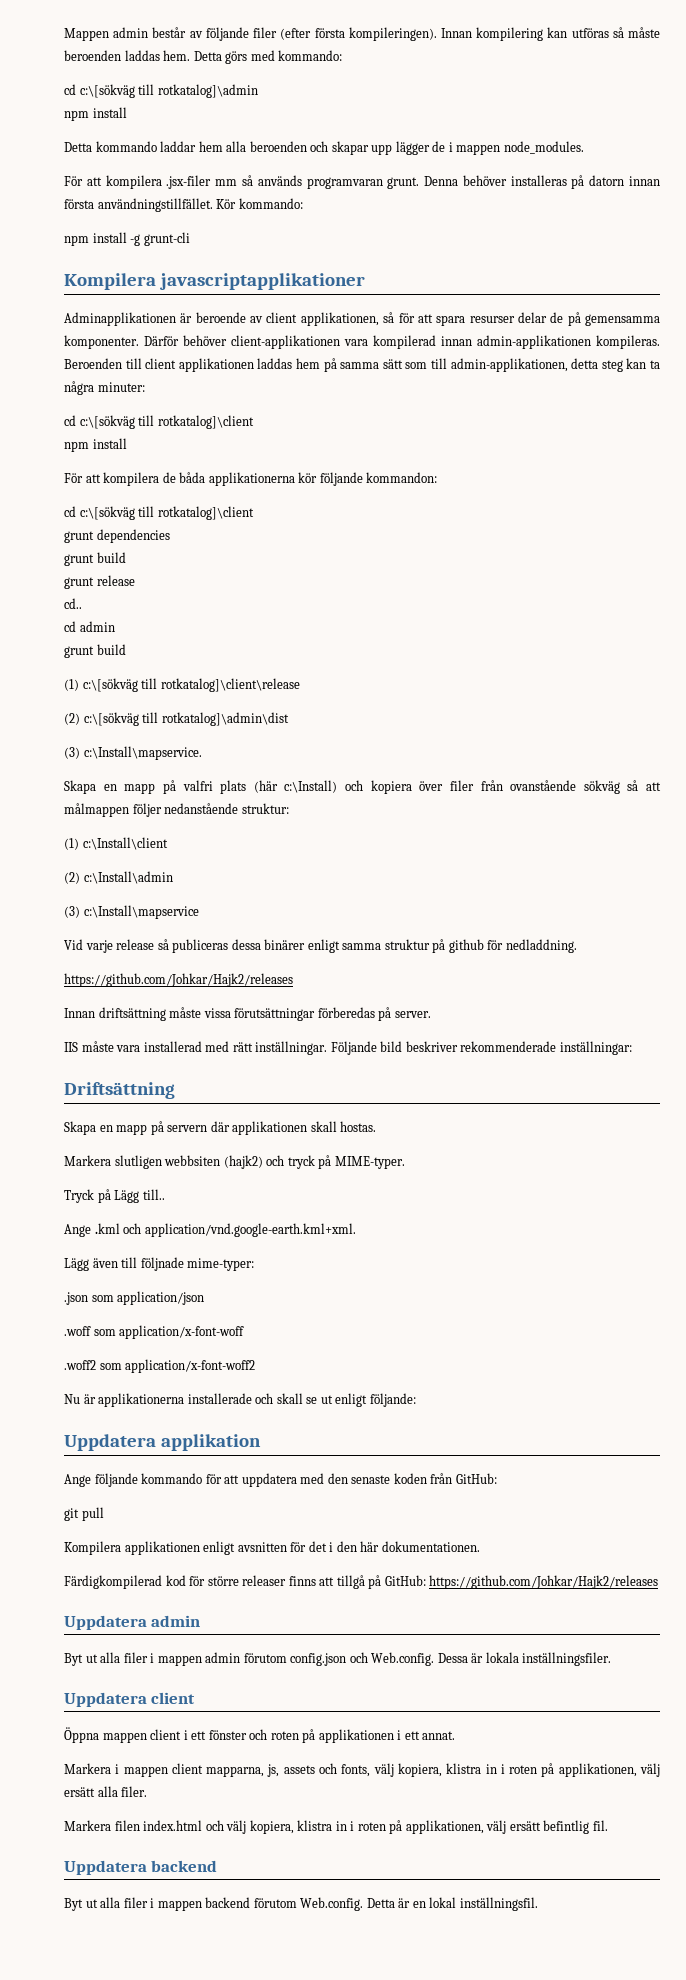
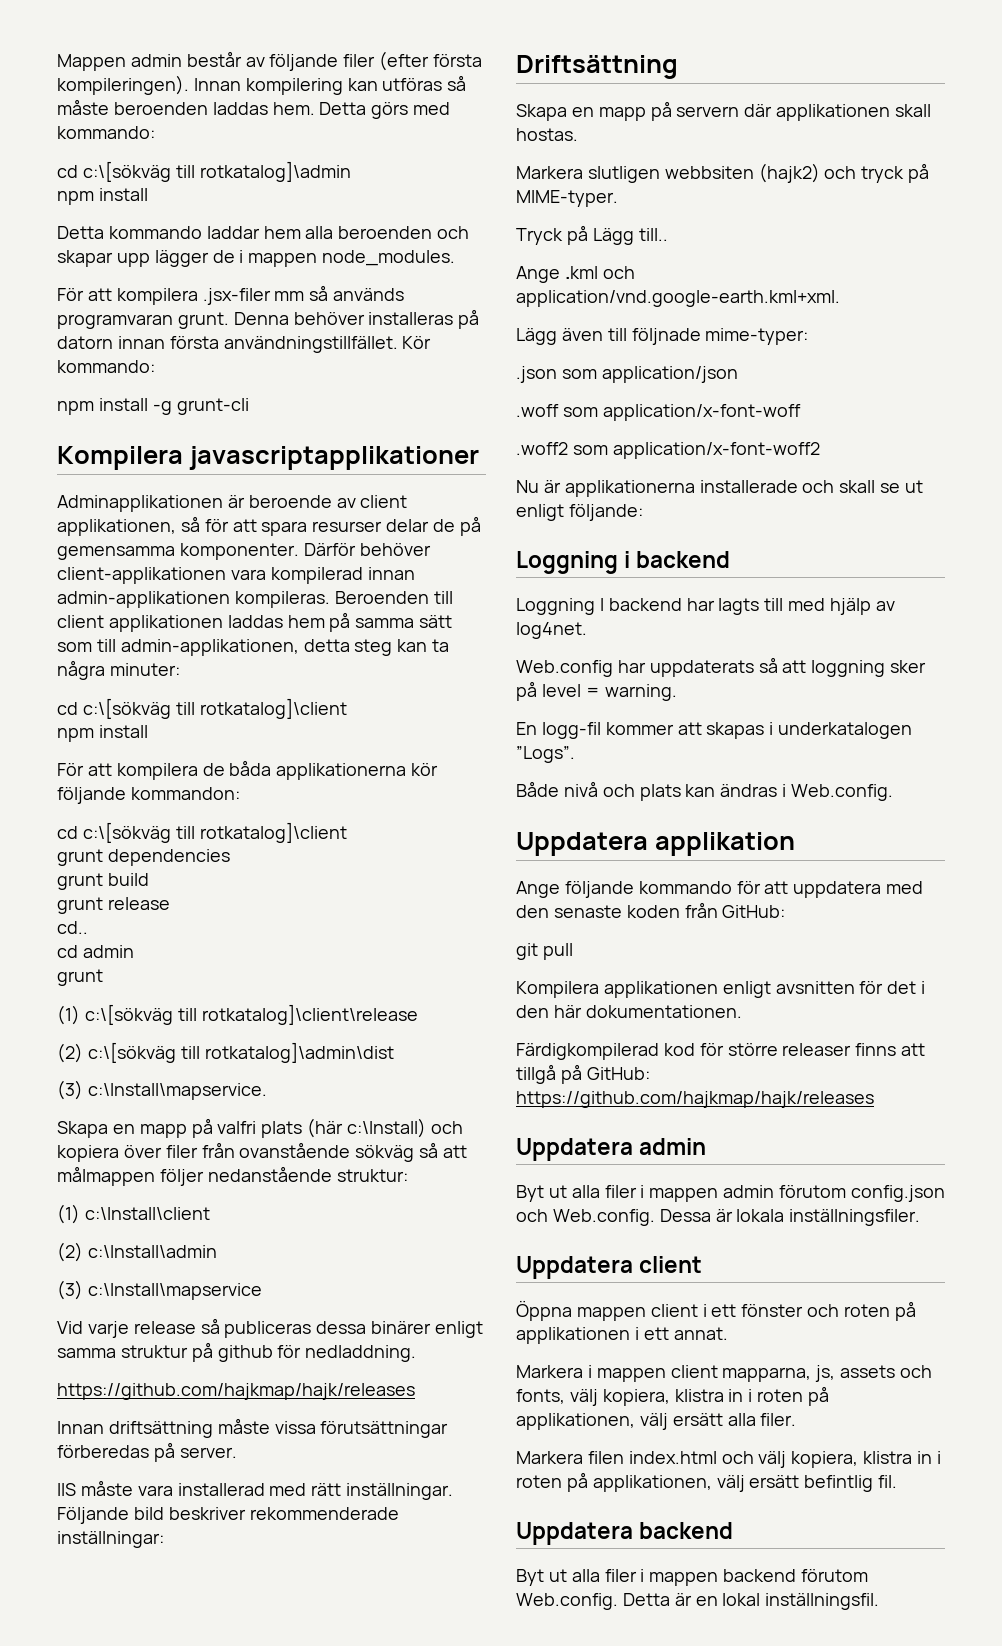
  cd admin
- grunt build
+ grunt
  Vid varje release så publiceras dessa binärer enligt samma struktur på github för nedladdning.
- https://github.com/Johkar/Hajk2/releases
+ https://github.com/hajkmap/hajk/releases
+ Loggning i backend
+ Loggning I backend har lagts till med hjälp av log4net.
+ Web.config har uppdaterats så att loggning sker på level = warning.
+ En logg-fil kommer att skapas i underkatalogen ”Logs”.
+ Både nivå och plats kan ändras i Web.config.
- Färdigkompilerad kod för större releaser finns att tillgå på GitHub: https://github.com/Johkar/Hajk2/releases
+ Färdigkompilerad kod för större releaser finns att tillgå på GitHub: https://github.com/hajkmap/hajk/releases

